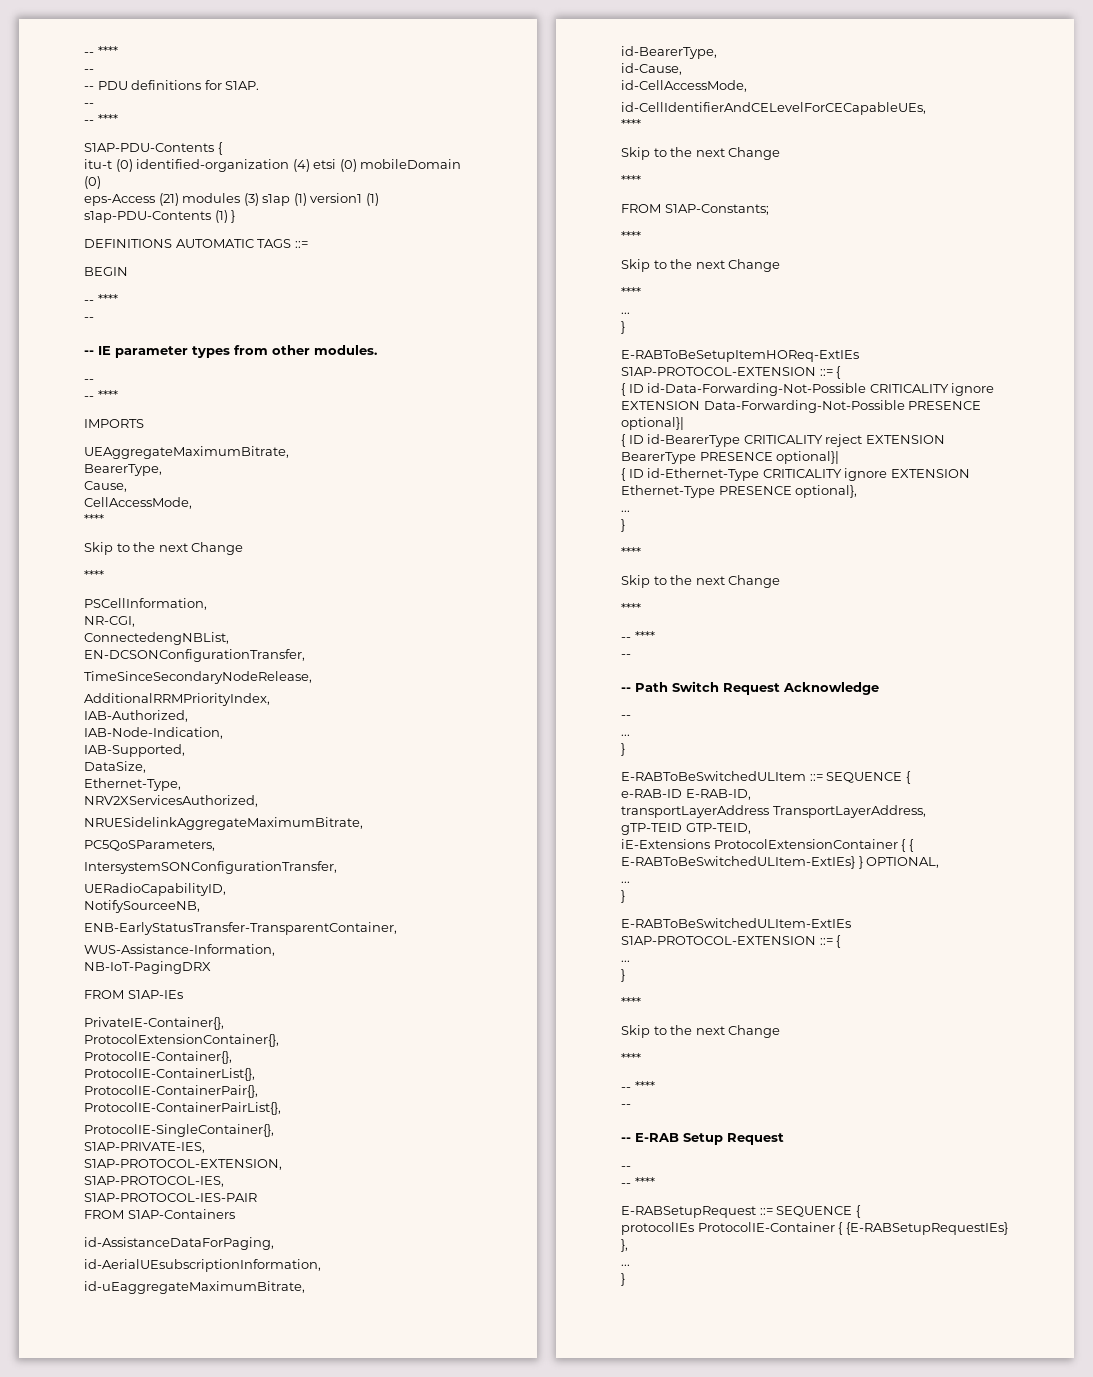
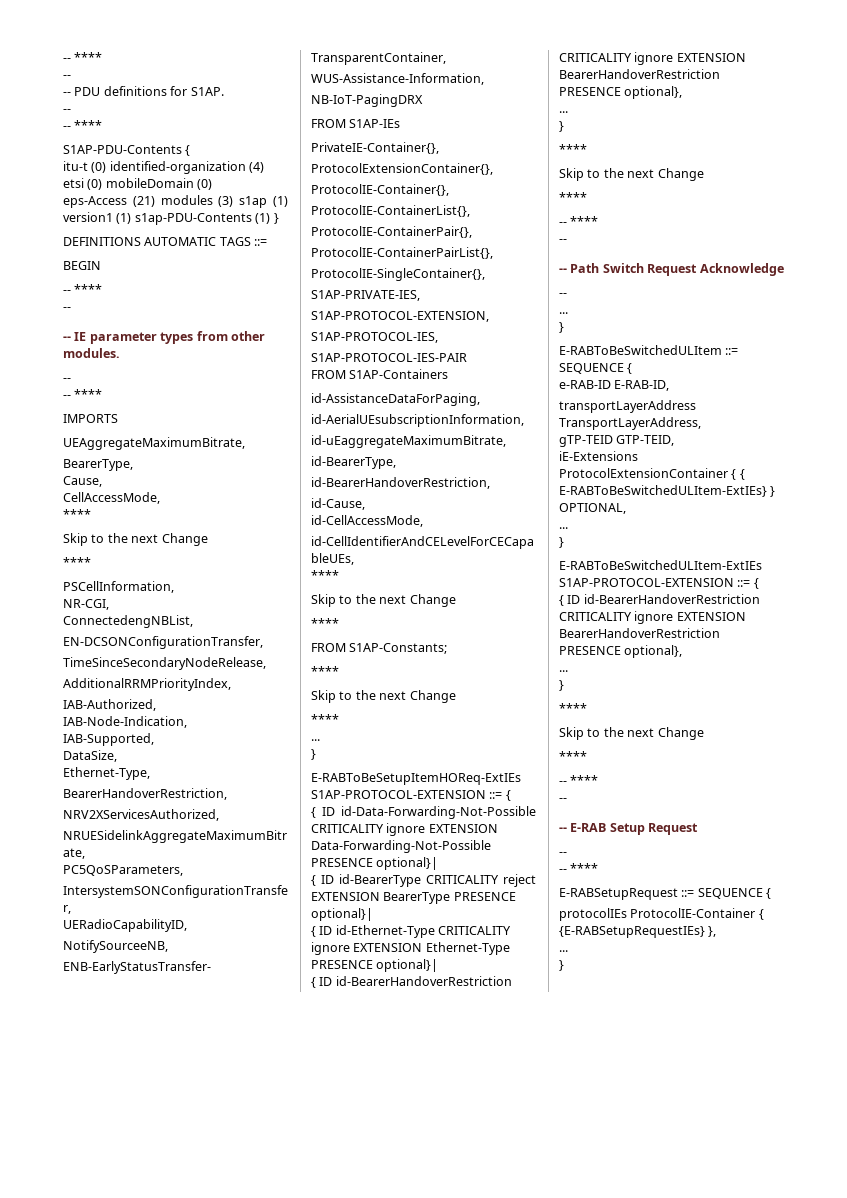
+ BearerHandoverRestriction,
+ id-BearerHandoverRestriction,
- { ID id-Ethernet-Type CRITICALITY ignore EXTENSION Ethernet-Type PRESENCE optional},
+ { ID id-Ethernet-Type CRITICALITY ignore EXTENSION Ethernet-Type PRESENCE optional}|
+ { ID id-BearerHandoverRestriction CRITICALITY ignore EXTENSION BearerHandoverRestriction PRESENCE optional},
  E-RABToBeSwitchedULItem-ExtIEs S1AP-PROTOCOL-EXTENSION ::= {
+ { ID id-BearerHandoverRestriction CRITICALITY ignore EXTENSION BearerHandoverRestriction PRESENCE optional},

